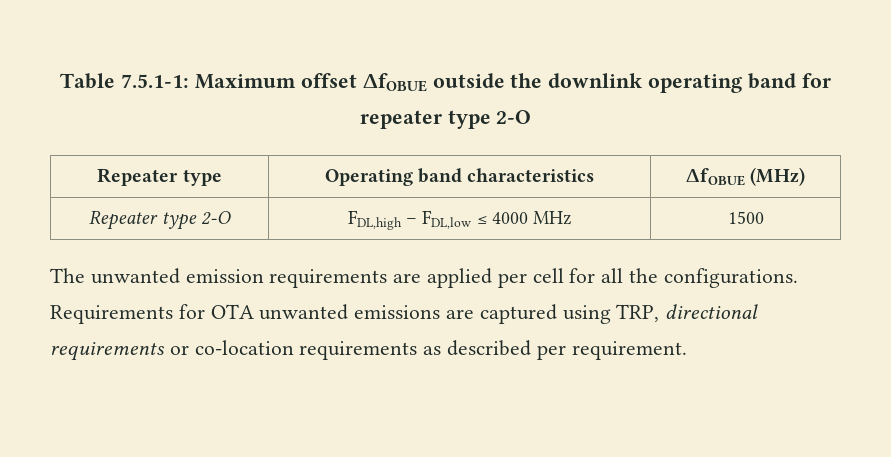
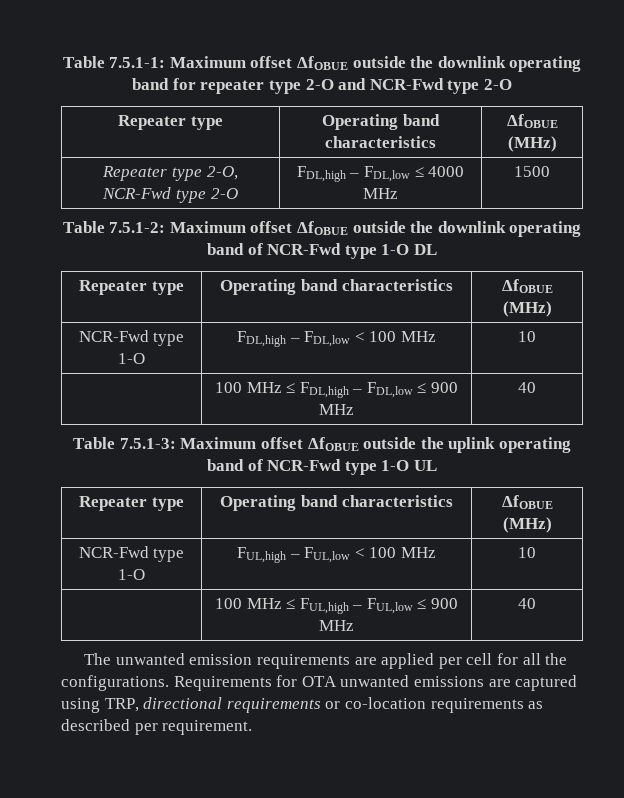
- Table 7.5.1-1: Maximum offset ΔfOBUE outside the downlink operating band for repeater type 2-O
+ Table 7.5.1-1: Maximum offset ΔfOBUE outside the downlink operating band for repeater type 2-O and NCR-Fwd type 2-O
- Repeater type 2-O | FDL,high – FDL,low ≤ 4000 MHz | 1500
+ Repeater type 2-O, NCR-Fwd type 2-O | FDL,high – FDL,low ≤ 4000 MHz | 1500
+ Table 7.5.1-2: Maximum offset ΔfOBUE outside the downlink operating band of NCR-Fwd type 1-O DL
+ Repeater type | Operating band characteristics | ΔfOBUE (MHz)
+ NCR-Fwd type 1-O | FDL,high – FDL,low < 100 MHz | 10
+ | 100 MHz ≤ FDL,high – FDL,low ≤ 900 MHz | 40
+ Table 7.5.1-3: Maximum offset ΔfOBUE outside the uplink operating band of NCR-Fwd type 1-O UL
+ Repeater type | Operating band characteristics | ΔfOBUE (MHz)
+ NCR-Fwd type 1-O | FUL,high – FUL,low < 100 MHz | 10
+ | 100 MHz ≤ FUL,high – FUL,low ≤ 900 MHz | 40

